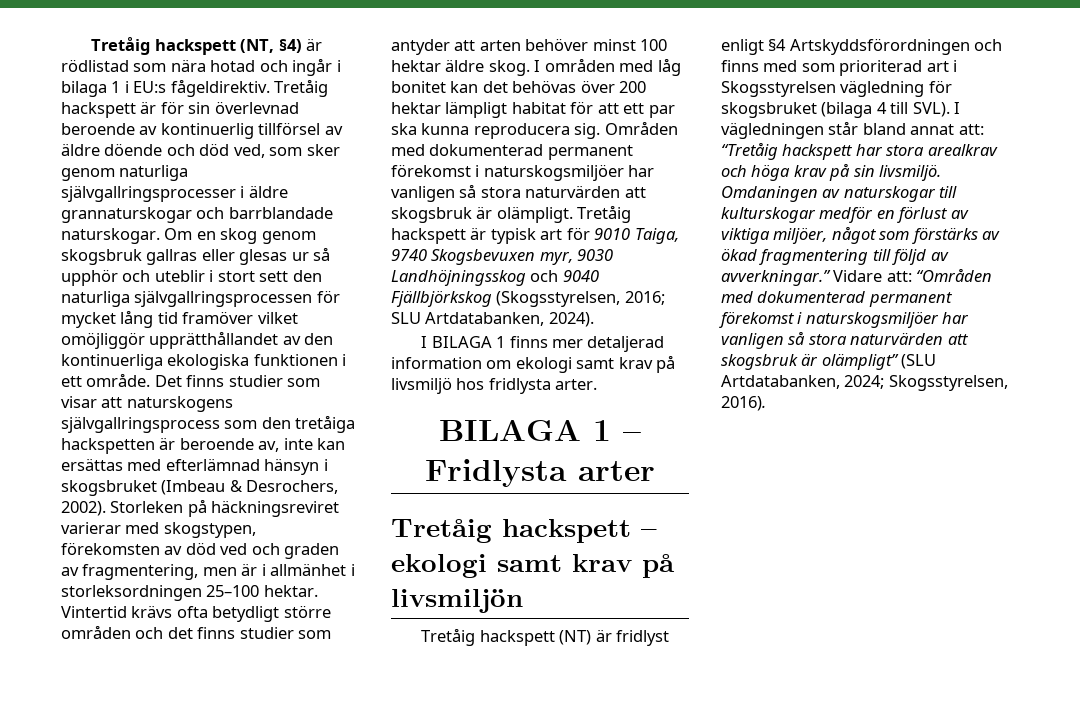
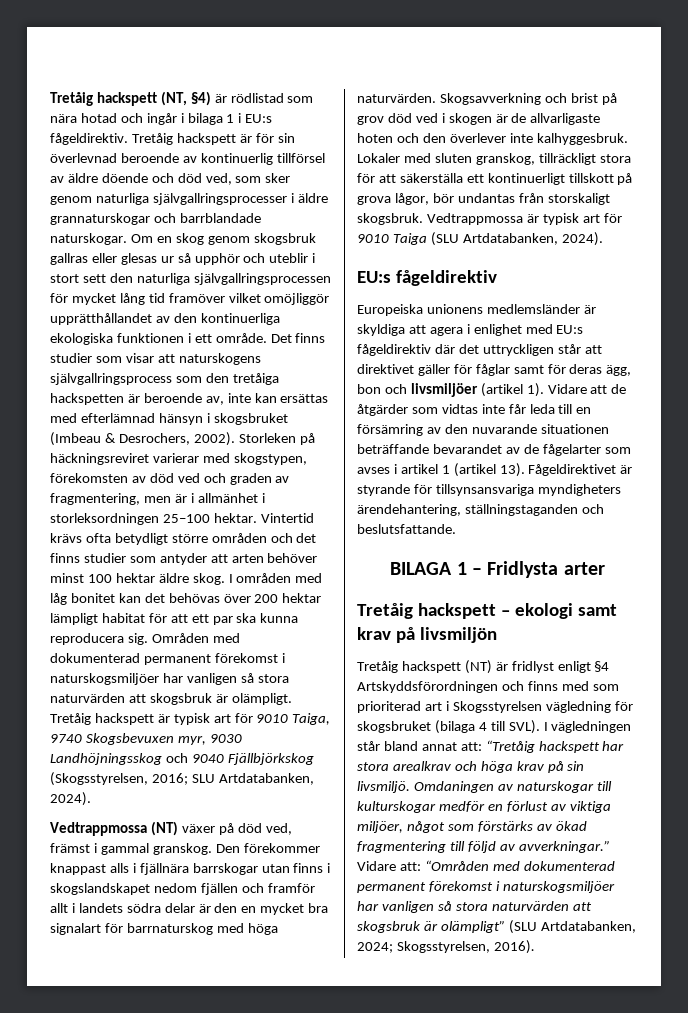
- I BILAGA 1 finns mer detaljerad information om ekologi samt krav på livsmiljö hos fridlysta arter.
+ Vedtrappmossa (NT) växer på död ved, främst i gammal granskog. Den förekommer knappast alls i fjällnära barrskogar utan finns i skogslandskapet nedom fjällen och framför allt i landets södra delar är den en mycket bra signalart för barrnaturskog med höga naturvärden. Skogsavverkning och brist på grov död ved i skogen är de allvarligaste hoten och den överlever inte kalhyggesbruk. Lokaler med sluten granskog, tillräckligt stora för att säkerställa ett kontinuerligt tillskott på grova lågor, bör undantas från storskaligt skogsbruk. Vedtrappmossa är typisk art för 9010 Taiga (SLU Artdatabanken, 2024).
+ EU:s fågeldirektiv
+ Europeiska unionens medlemsländer är skyldiga att agera i enlighet med EU:s fågeldirektiv där det uttryckligen står att direktivet gäller för fåglar samt för deras ägg, bon och livsmiljöer (artikel 1). Vidare att de åtgärder som vidtas inte får leda till en försämring av den nuvarande situationen beträffande bevarandet av de fågelarter som avses i artikel 1 (artikel 13). Fågeldirektivet är styrande för tillsynsansvariga myndigheters ärendehantering, ställningstaganden och beslutsfattande.

